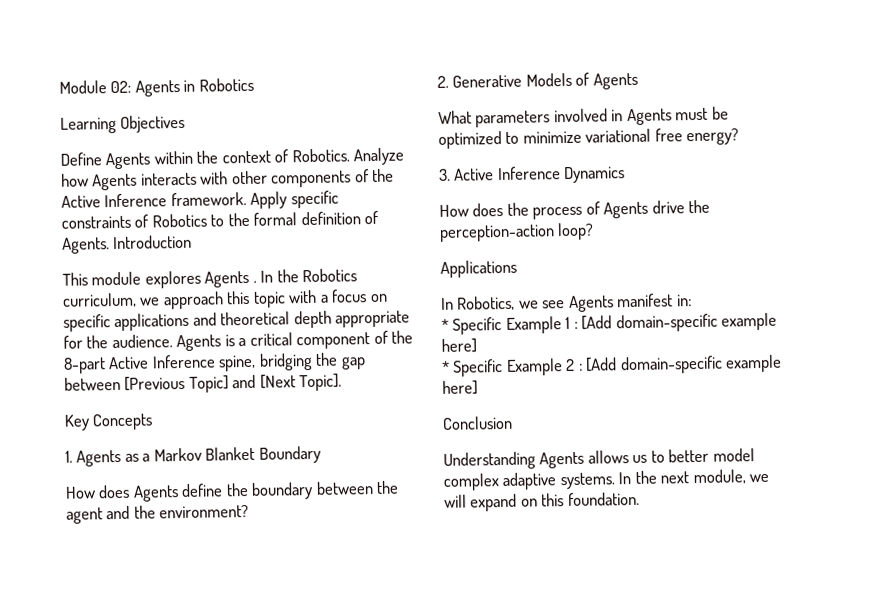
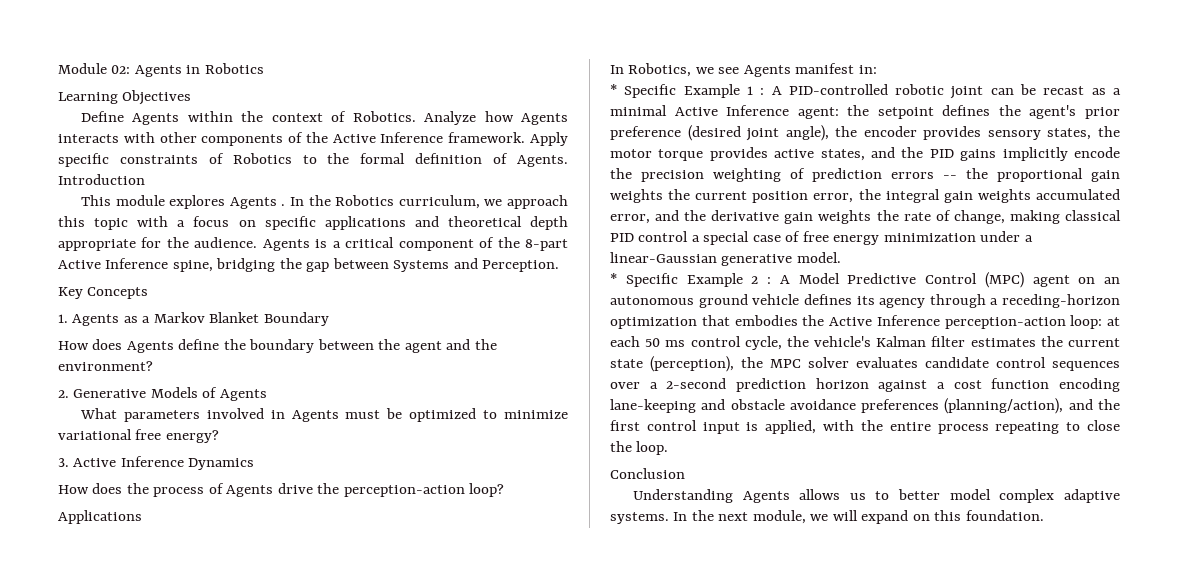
- Agents is a critical component of the 8-part Active Inference spine, bridging the gap between [Previous Topic] and [Next Topic].
+ Agents is a critical component of the 8-part Active Inference spine, bridging the gap between Systems and Perception.
- * Specific Example 1 : [Add domain-specific example here]
+ * Specific Example 1 : A PID-controlled robotic joint can be recast as a minimal Active Inference agent: the setpoint defines the agent's prior preference (desired joint angle), the encoder provides sensory states, the motor torque provides active states, and the PID gains implicitly encode the precision weighting of prediction errors -- the proportional gain weights the current position error, the integral gain weights accumulated error, and the derivative gain weights the rate of change, making classical PID control a special case of free energy minimization under a linear-Gaussian generative model.
- * Specific Example 2 : [Add domain-specific example here]
+ * Specific Example 2 : A Model Predictive Control (MPC) agent on an autonomous ground vehicle defines its agency through a receding-horizon optimization that embodies the Active Inference perception-action loop: at each 50 ms control cycle, the vehicle's Kalman filter estimates the current state (perception), the MPC solver evaluates candidate control sequences over a 2-second prediction horizon against a cost function encoding lane-keeping and obstacle avoidance preferences (planning/action), and the first control input is applied, with the entire process repeating to close the loop.

